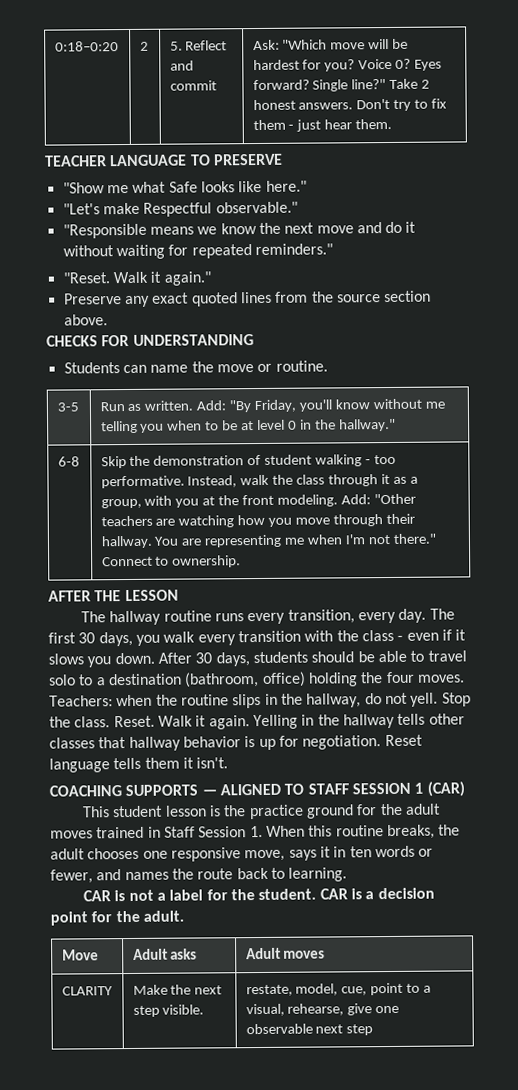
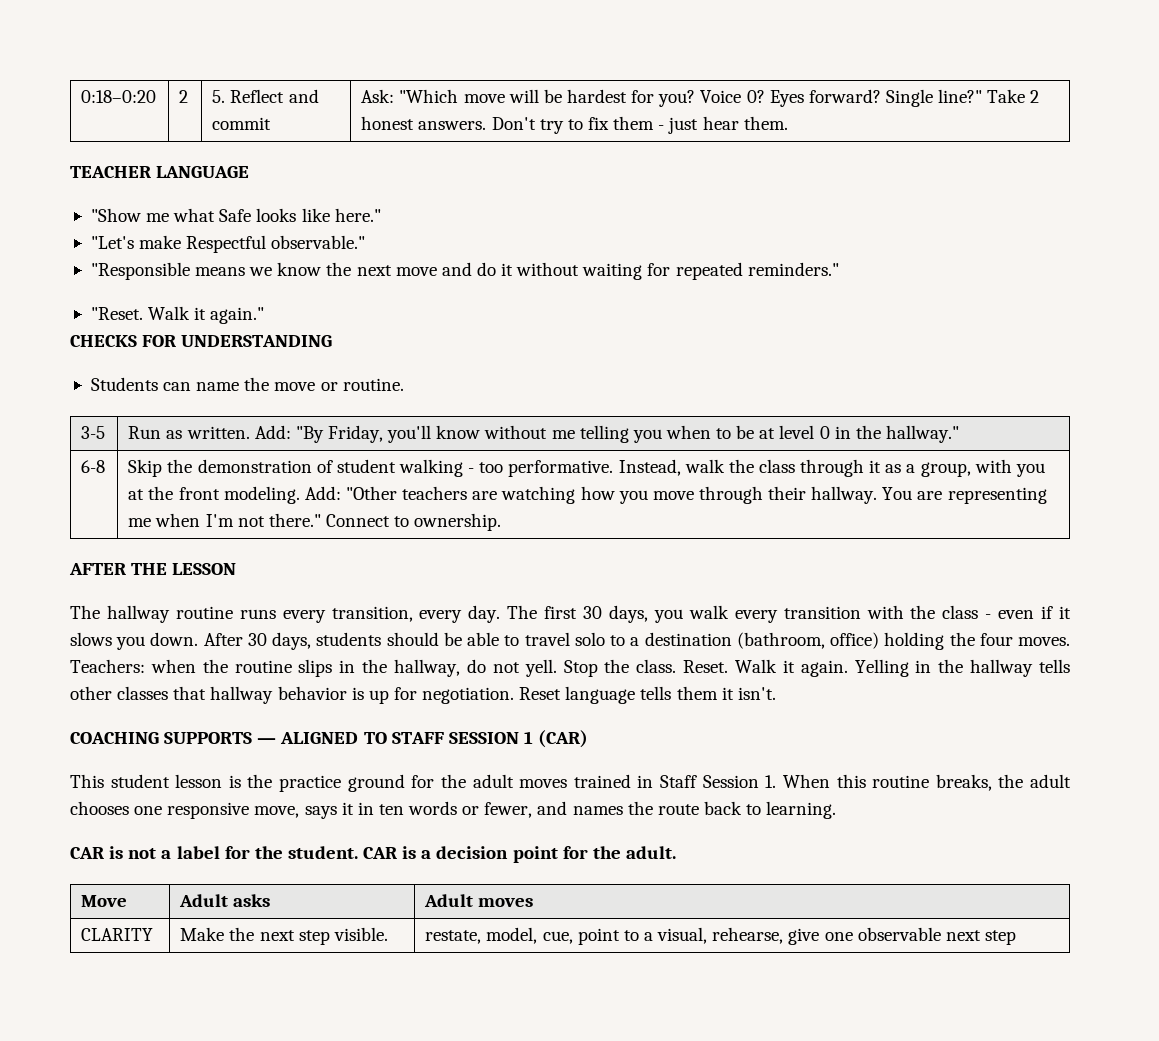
- TEACHER LANGUAGE TO PRESERVE
+ TEACHER LANGUAGE
- Preserve any exact quoted lines from the source section above.

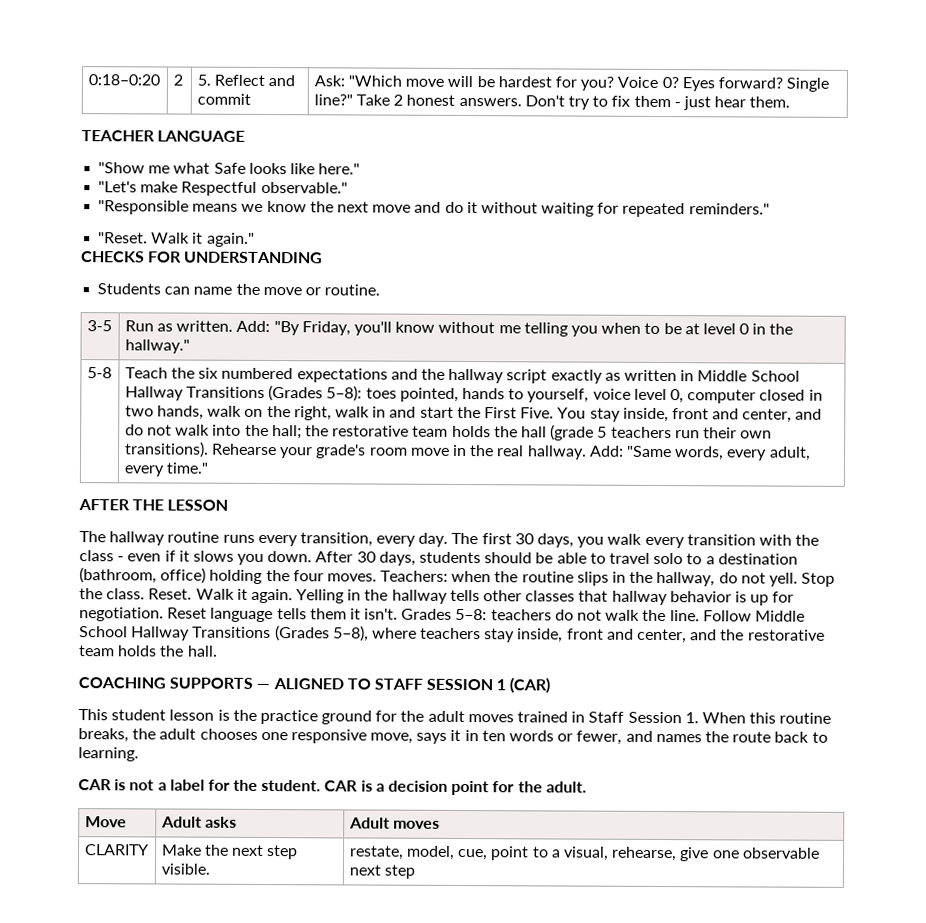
- 6-8 | Skip the demonstration of student walking - too performative. Instead, walk the class through it as a group, with you at the front modeling. Add: "Other teachers are watching how you move through their hallway. You are representing me when I'm not there." Connect to ownership.
+ 5-8 | Teach the six numbered expectations and the hallway script exactly as written in Middle School Hallway Transitions (Grades 5–8): toes pointed, hands to yourself, voice level 0, computer closed in two hands, walk on the right, walk in and start the First Five. You stay inside, front and center, and do not walk into the hall; the restorative team holds the hall (grade 5 teachers run their own transitions). Rehearse your grade's room move in the real hallway. Add: "Same words, every adult, every time."
+ Grades 5–8: teachers do not walk the line. Follow Middle School Hallway Transitions (Grades 5–8), where teachers stay inside, front and center, and the restorative team holds the hall.

